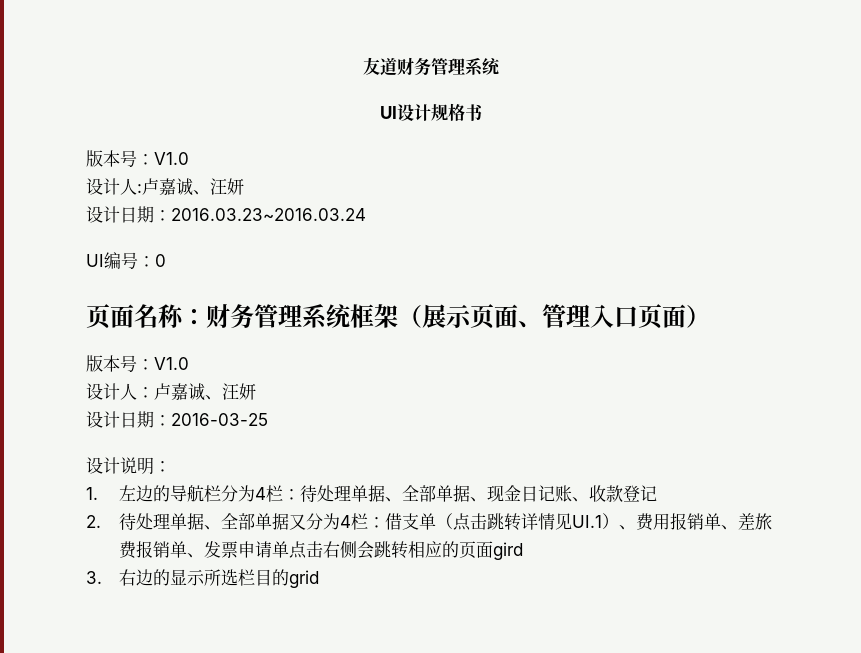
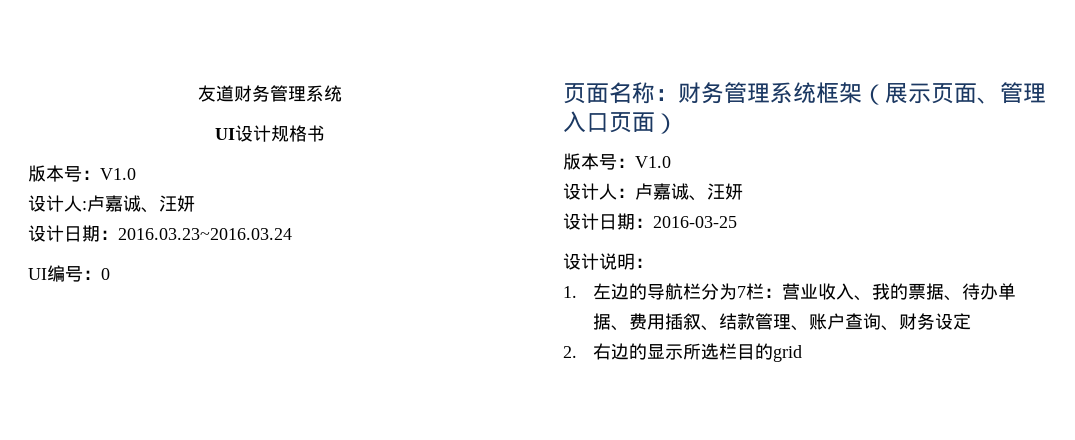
- 1.左边的导航栏分为4栏：待处理单据、全部单据、现金日记账、收款登记
- 2.待处理单据、全部单据又分为4栏：借支单（点击跳转详情见UI.1）、费用报销单、差旅费报销单、发票申请单点击右侧会跳转相应的页面gird
- 3.右边的显示所选栏目的grid
+ 1.左边的导航栏分为7栏：营业收入、我的票据、待办单据、费用插叙、结款管理、账户查询、财务设定
+ 2.右边的显示所选栏目的grid

